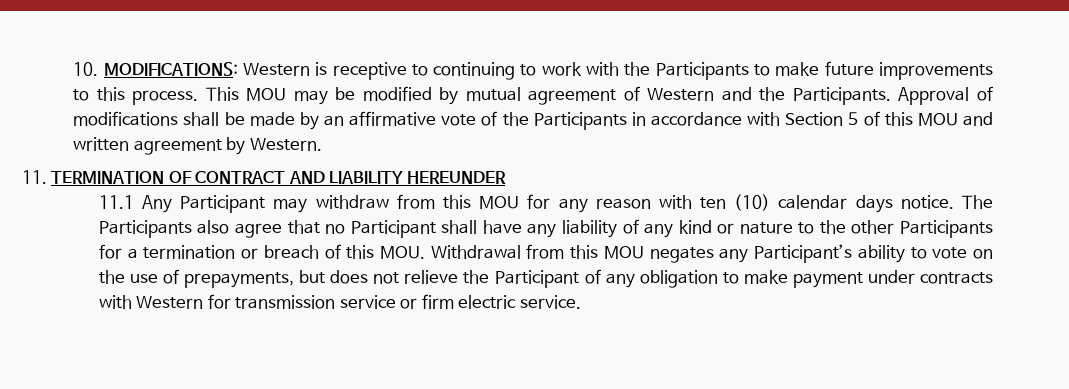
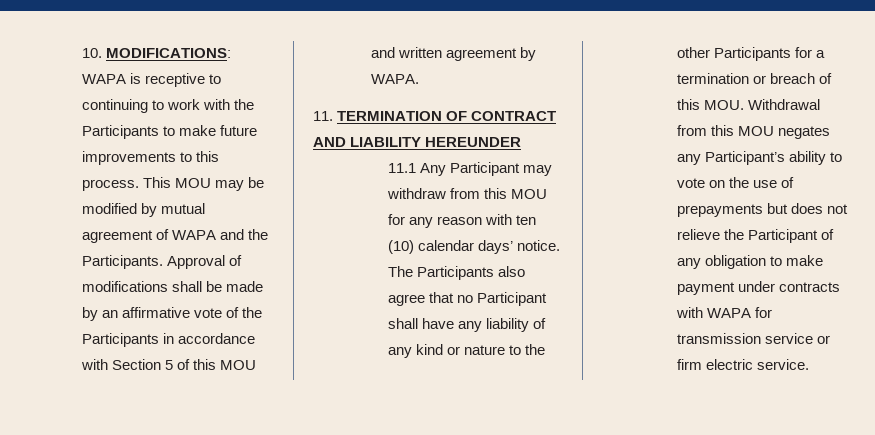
- 10. MODIFICATIONS: Western is receptive to continuing to work with the Participants to make future improvements to this process.
+ 10. MODIFICATIONS: WAPA is receptive to continuing to work with the Participants to make future improvements to this process.
- This MOU may be modified by mutual agreement of Western and the Participants.
+ This MOU may be modified by mutual agreement of WAPA and the Participants.
- Approval of modifications shall be made by an affirmative vote of the Participants in accordance with Section 5 of this MOU and written agreement by Western.
+ Approval of modifications shall be made by an affirmative vote of the Participants in accordance with Section 5 of this MOU and written agreement by WAPA.
- 11.1 Any Participant may withdraw from this MOU for any reason with ten (10) calendar days notice.
+ 11.1 Any Participant may withdraw from this MOU for any reason with ten (10) calendar days’ notice.
- The Participants also agree that no Participant shall have any liability of any kind or nature to the other Participants for a termination or breach of this MOU. Withdrawal from this MOU negates any Participant’s ability to vote on the use of prepayments, but does not relieve the Participant of any obligation to make payment under contracts with Western for transmission service or firm electric service.
+ The Participants also agree that no Participant shall have any liability of any kind or nature to the other Participants for a termination or breach of this MOU. Withdrawal from this MOU negates any Participant’s ability to vote on the use of prepayments but does not relieve the Participant of any obligation to make payment under contracts with WAPA for transmission service or firm electric service.

